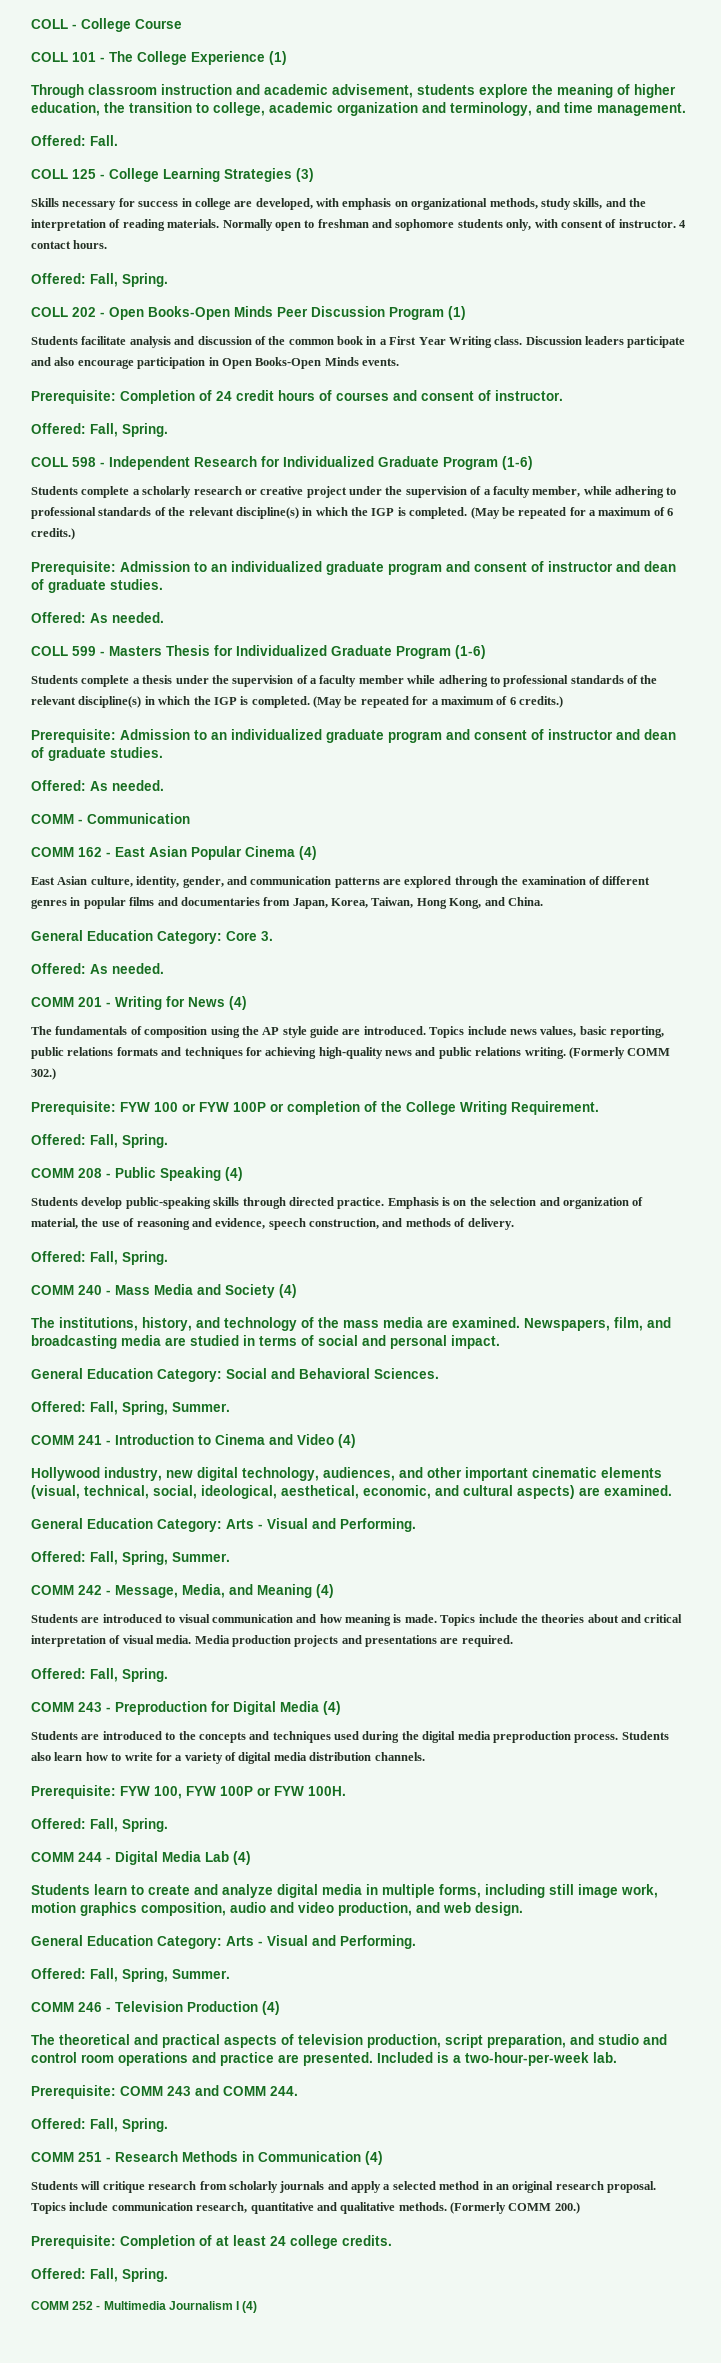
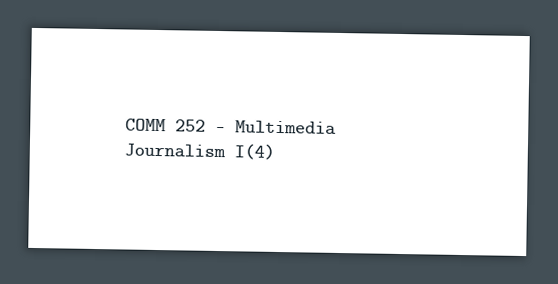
- COLL - College Course
- COLL 101 - The College Experience (1)
- Through classroom instruction and academic advisement, students explore the meaning of higher education, the transition to college, academic organization and terminology, and time management.
- Offered: Fall.
- COLL 125 - College Learning Strategies (3)
- Skills necessary for success in college are developed, with emphasis on organizational methods, study skills, and the interpretation of reading materials. Normally open to freshman and sophomore students only, with consent of instructor. 4 contact hours.
- Offered: Fall, Spring.
- COLL 202 - Open Books-Open Minds Peer Discussion Program (1)
- Students facilitate analysis and discussion of the common book in a First Year Writing class. Discussion leaders participate and also encourage participation in Open Books-Open Minds events.
- Prerequisite: Completion of 24 credit hours of courses and consent of instructor.
- Offered: Fall, Spring.
- COLL 598 - Independent Research for Individualized Graduate Program (1-6)
- Students complete a scholarly research or creative project under the supervision of a faculty member, while adhering to professional standards of the relevant discipline(s) in which the IGP is completed. (May be repeated for a maximum of 6 credits.)
- Prerequisite: Admission to an individualized graduate program and consent of instructor and dean of graduate studies.
- Offered: As needed.
- COLL 599 - Masters Thesis for Individualized Graduate Program (1-6)
- Students complete a thesis under the supervision of a faculty member while adhering to professional standards of the relevant discipline(s) in which the IGP is completed. (May be repeated for a maximum of 6 credits.)
- Prerequisite: Admission to an individualized graduate program and consent of instructor and dean of graduate studies.
- Offered: As needed.
- COMM - Communication
- COMM 162 - East Asian Popular Cinema (4)
- East Asian culture, identity, gender, and communication patterns are explored through the examination of different genres in popular films and documentaries from Japan, Korea, Taiwan, Hong Kong, and China.
- General Education Category: Core 3.
- Offered: As needed.
- COMM 201 - Writing for News (4)
- The fundamentals of composition using the AP style guide are introduced. Topics include news values, basic reporting, public relations formats and techniques for achieving high-quality news and public relations writing. (Formerly COMM 302.)
- Prerequisite: FYW 100 or FYW 100P or completion of the College Writing Requirement.
- Offered: Fall, Spring.
- COMM 208 - Public Speaking (4)
- Students develop public-speaking skills through directed practice. Emphasis is on the selection and organization of material, the use of reasoning and evidence, speech construction, and methods of delivery.
- Offered: Fall, Spring.
- COMM 240 - Mass Media and Society (4)
- The institutions, history, and technology of the mass media are examined. Newspapers, film, and broadcasting media are studied in terms of social and personal impact.
- General Education Category: Social and Behavioral Sciences.
- Offered: Fall, Spring, Summer.
- COMM 241 - Introduction to Cinema and Video (4)
- Hollywood industry, new digital technology, audiences, and other important cinematic elements (visual, technical, social, ideological, aesthetical, economic, and cultural aspects) are examined.
- General Education Category: Arts - Visual and Performing.
- Offered: Fall, Spring, Summer.
- COMM 242 - Message, Media, and Meaning (4)
- Students are introduced to visual communication and how meaning is made. Topics include the theories about and critical interpretation of visual media. Media production projects and presentations are required.
- Offered: Fall, Spring.
- COMM 243 - Preproduction for Digital Media (4)
- Students are introduced to the concepts and techniques used during the digital media preproduction process. Students also learn how to write for a variety of digital media distribution channels.
- Prerequisite: FYW 100, FYW 100P or FYW 100H.
- Offered: Fall, Spring.
- COMM 244 - Digital Media Lab (4)
- Students learn to create and analyze digital media in multiple forms, including still image work, motion graphics composition, audio and video production, and web design.
- General Education Category: Arts - Visual and Performing.
- Offered: Fall, Spring, Summer.
- COMM 246 - Television Production (4)
- The theoretical and practical aspects of television production, script preparation, and studio and control room operations and practice are presented. Included is a two-hour-per-week lab.
- Prerequisite: COMM 243 and COMM 244.
- Offered: Fall, Spring.
- COMM 251 - Research Methods in Communication (4)
- Students will critique research from scholarly journals and apply a selected method in an original research proposal. Topics include communication research, quantitative and qualitative methods. (Formerly COMM 200.)
- Prerequisite: Completion of at least 24 college credits.
- Offered: Fall, Spring.
- COMM 252 - Multimedia Journalism I (4)
+ COMM 252 - Multimedia Journalism I(4)

